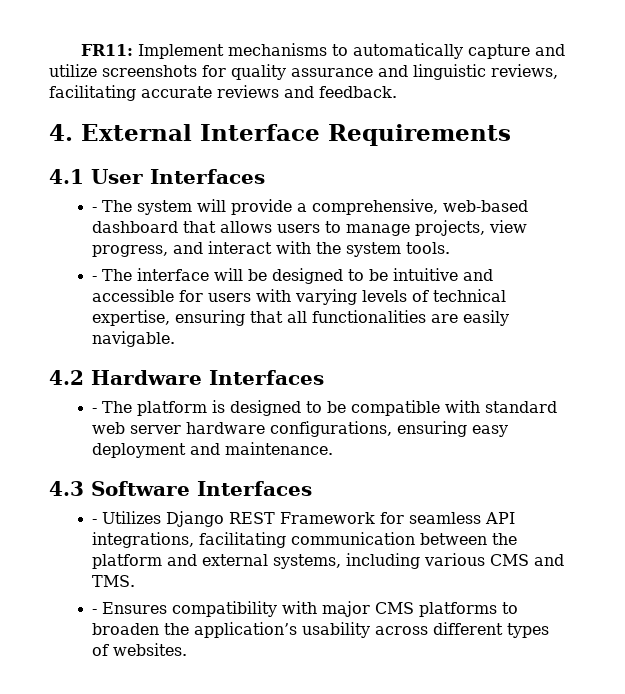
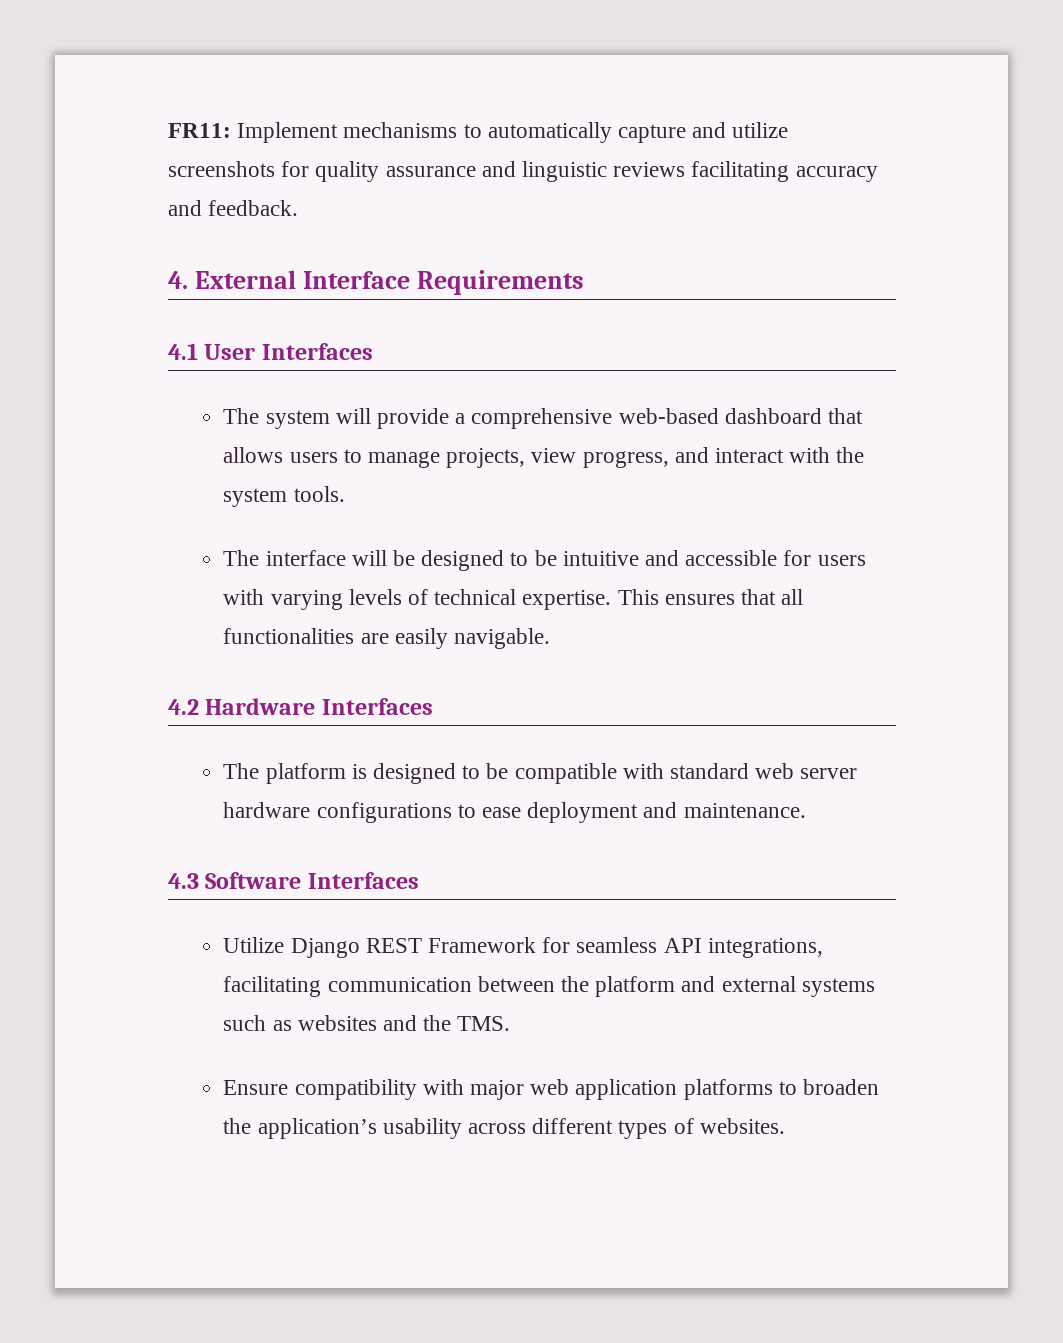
- FR11: Implement mechanisms to automatically capture and utilize screenshots for quality assurance and linguistic reviews, facilitating accurate reviews and feedback.
+ FR11: Implement mechanisms to automatically capture and utilize screenshots for quality assurance and linguistic reviews facilitating accuracy and feedback.
- - The system will provide a comprehensive, web-based dashboard that allows users to manage projects, view progress, and interact with the system tools.
+ The system will provide a comprehensive web-based dashboard that allows users to manage projects, view progress, and interact with the system tools.
- - The interface will be designed to be intuitive and accessible for users with varying levels of technical expertise, ensuring that all functionalities are easily navigable.
+ The interface will be designed to be intuitive and accessible for users with varying levels of technical expertise. This ensures that all functionalities are easily navigable.
- - The platform is designed to be compatible with standard web server hardware configurations, ensuring easy deployment and maintenance.
+ The platform is designed to be compatible with standard web server hardware configurations to ease deployment and maintenance.
- - Utilizes Django REST Framework for seamless API integrations, facilitating communication between the platform and external systems, including various CMS and TMS.
+ Utilize Django REST Framework for seamless API integrations, facilitating communication between the platform and external systems such as websites and the TMS.
- - Ensures compatibility with major CMS platforms to broaden the application’s usability across different types of websites.
+ Ensure compatibility with major web application platforms to broaden the application’s usability across different types of websites.

